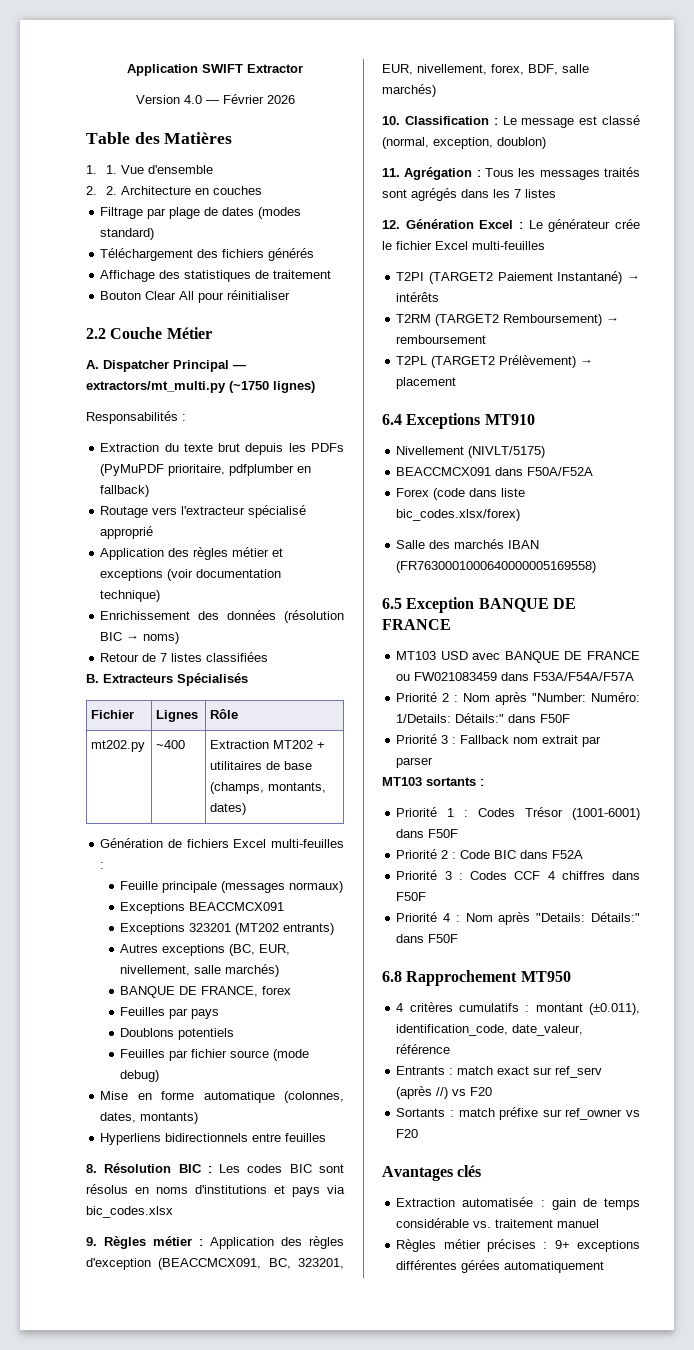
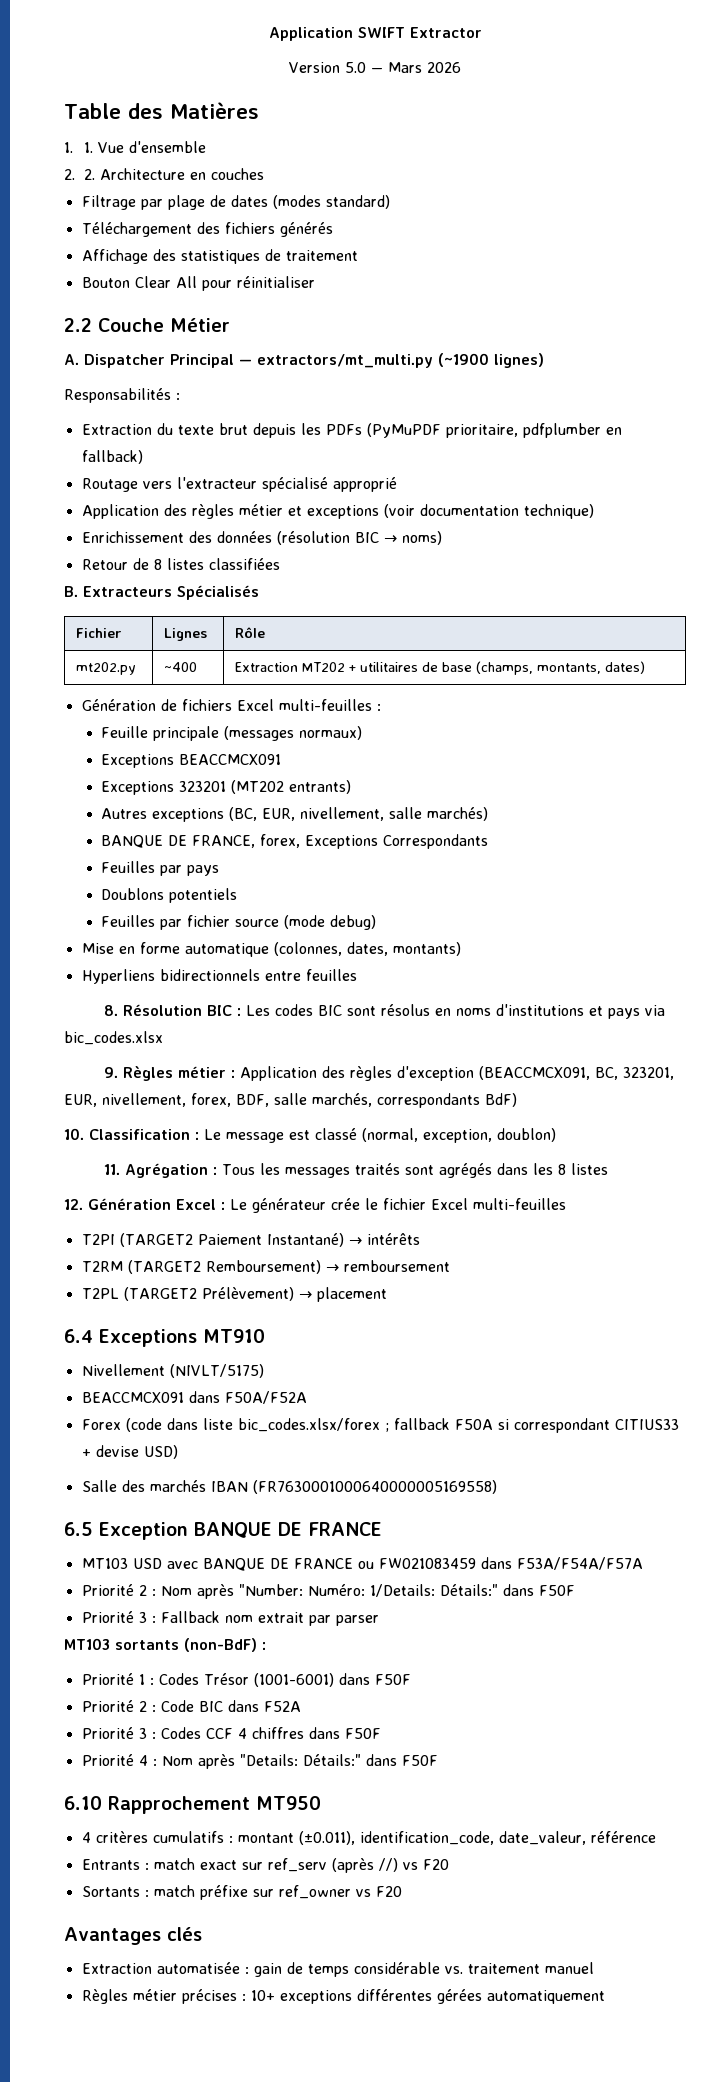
- Version 4.0 — Février 2026
+ Version 5.0 — Mars 2026
- A. Dispatcher Principal — extractors/mt_multi.py (~1750 lignes)
+ A. Dispatcher Principal — extractors/mt_multi.py (~1900 lignes)
- Retour de 7 listes classifiées
+ Retour de 8 listes classifiées
- BANQUE DE FRANCE, forex
+ BANQUE DE FRANCE, forex, Exceptions Correspondants
- 9. Règles métier : Application des règles d'exception (BEACCMCX091, BC, 323201, EUR, nivellement, forex, BDF, salle marchés)
+ 9. Règles métier : Application des règles d'exception (BEACCMCX091, BC, 323201, EUR, nivellement, forex, BDF, salle marchés, correspondants BdF)
- 11. Agrégation : Tous les messages traités sont agrégés dans les 7 listes
+ 11. Agrégation : Tous les messages traités sont agrégés dans les 8 listes
- Forex (code dans liste bic_codes.xlsx/forex)
+ Forex (code dans liste bic_codes.xlsx/forex ; fallback F50A si correspondant CITIUS33 + devise USD)
- MT103 sortants :
+ MT103 sortants (non-BdF) :
- 6.8 Rapprochement MT950
+ 6.10 Rapprochement MT950
- Règles métier précises : 9+ exceptions différentes gérées automatiquement
+ Règles métier précises : 10+ exceptions différentes gérées automatiquement

